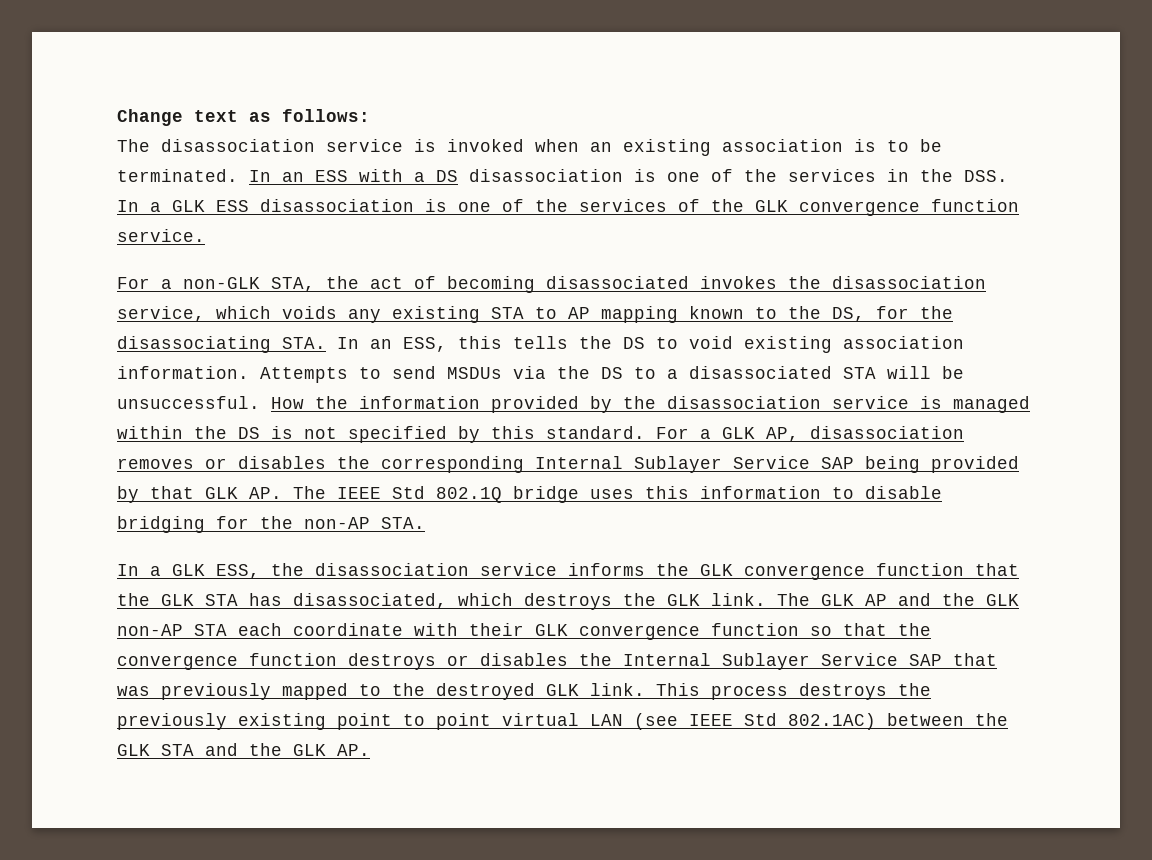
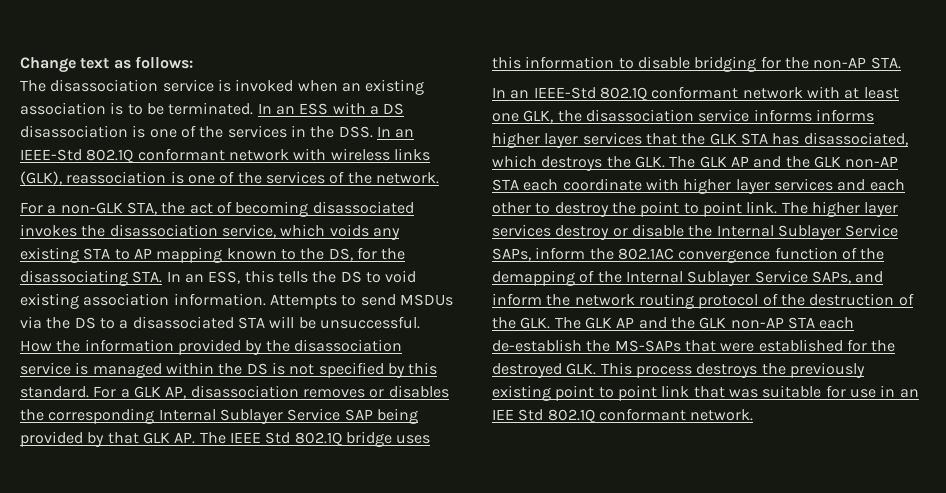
- In an ESS with a DS disassociation is one of the services in the DSS. In a GLK ESS disassociation is one of the services of the GLK convergence function service.
+ In an ESS with a DS disassociation is one of the services in the DSS. In an IEEE-Std 802.1Q conformant network with wireless links (GLK), reassociation is one of the services of the network.
- In a GLK ESS, the disassociation service informs the GLK convergence function that the GLK STA has disassociated, which destroys the GLK link. The GLK AP and the GLK non-AP STA each coordinate with their GLK convergence function so that the convergence function destroys or disables the Internal Sublayer Service SAP that was previously mapped to the destroyed GLK link. This process destroys the previously existing point to point virtual LAN (see IEEE Std 802.1AC) between the GLK STA and the GLK AP.
+ In an IEEE-Std 802.1Q conformant network with at least one GLK, the disassociation service informs informs higher layer services that the GLK STA has disassociated, which destroys the GLK. The GLK AP and the GLK non-AP STA each coordinate with higher layer services and each other to destroy the point to point link. The higher layer services destroy or disable the Internal Sublayer Service SAPs, inform the 802.1AC convergence function of the demapping of the Internal Sublayer Service SAPs, and inform the network routing protocol of the destruction of the GLK. The GLK AP and the GLK non-AP STA each de-establish the MS-SAPs that were established for the destroyed GLK. This process destroys the previously existing point to point link that was suitable for use in an IEE Std 802.1Q conformant network.

